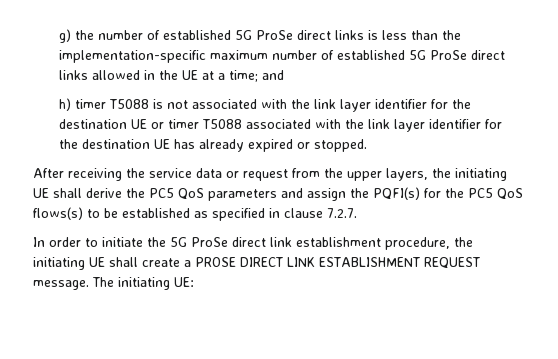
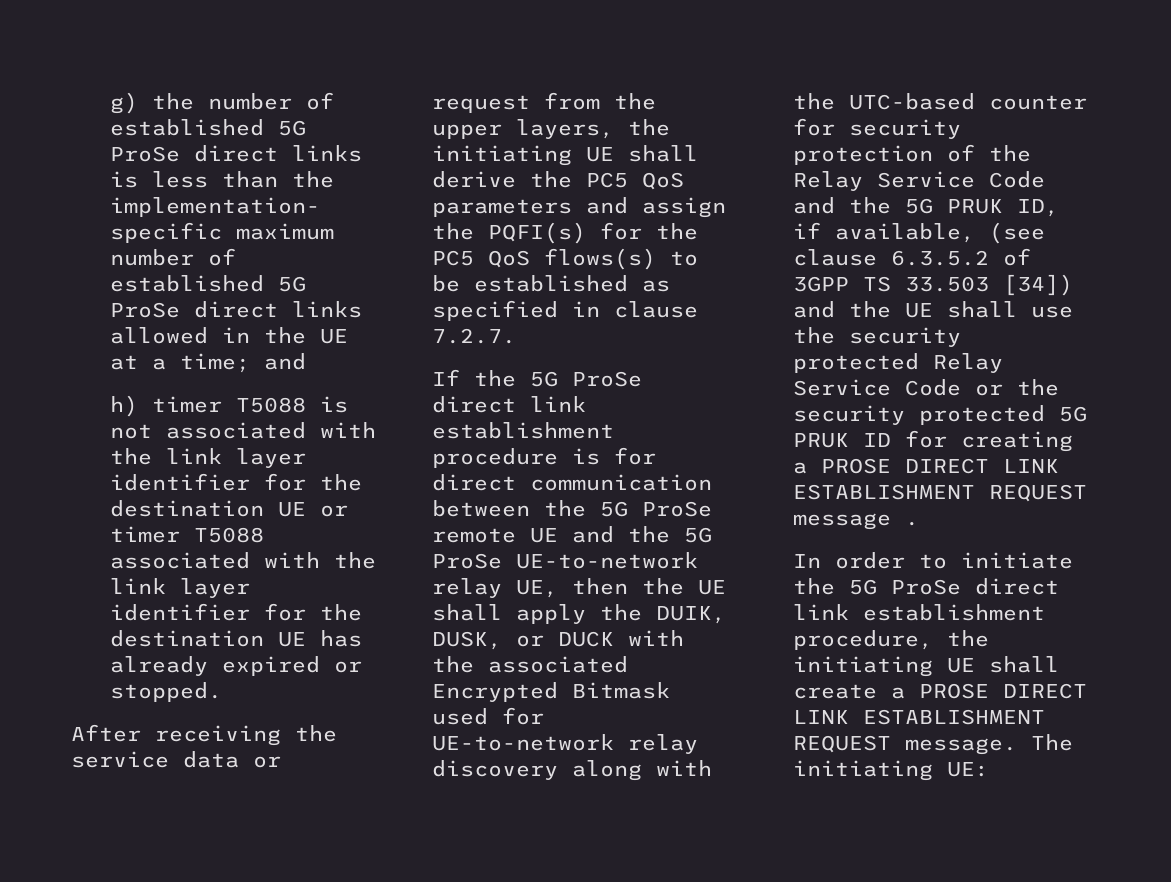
+ If the 5G ProSe direct link establishment procedure is for direct communication between the 5G ProSe remote UE and the 5G ProSe UE-to-network relay UE, then the UE shall apply the DUIK, DUSK, or DUCK with the associated Encrypted Bitmask used for UE-to-network relay discovery along with the UTC-based counter for security protection of the Relay Service Code and the 5G PRUK ID, if available, (see clause 6.3.5.2 of 3GPP TS 33.503 [34]) and the UE shall use the security protected Relay Service Code or the security protected 5G PRUK ID for creating a PROSE DIRECT LINK ESTABLISHMENT REQUEST message .

